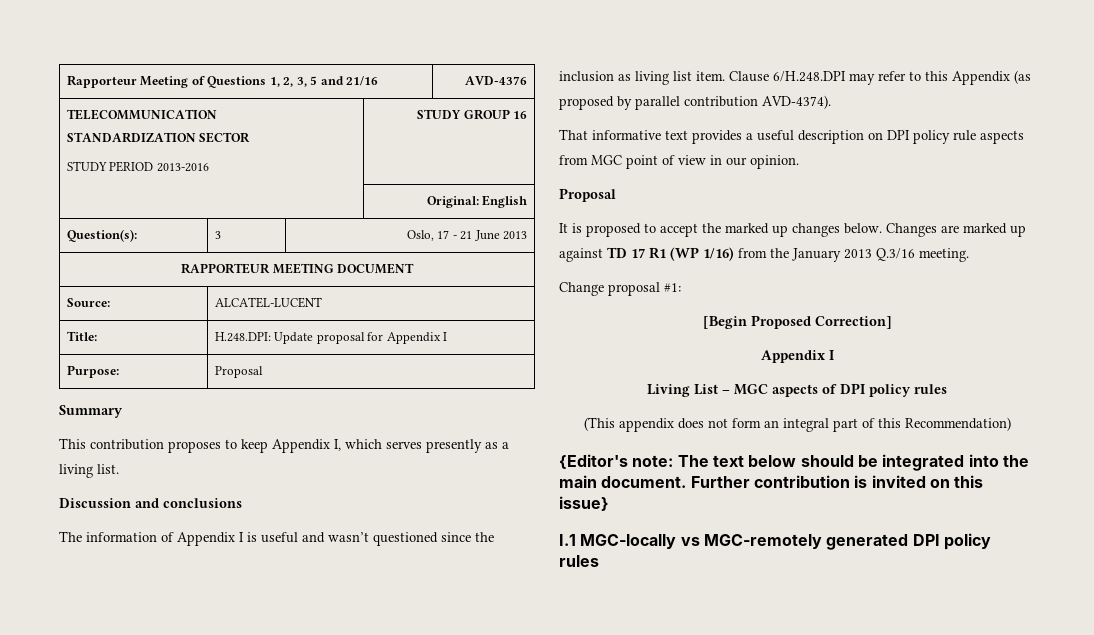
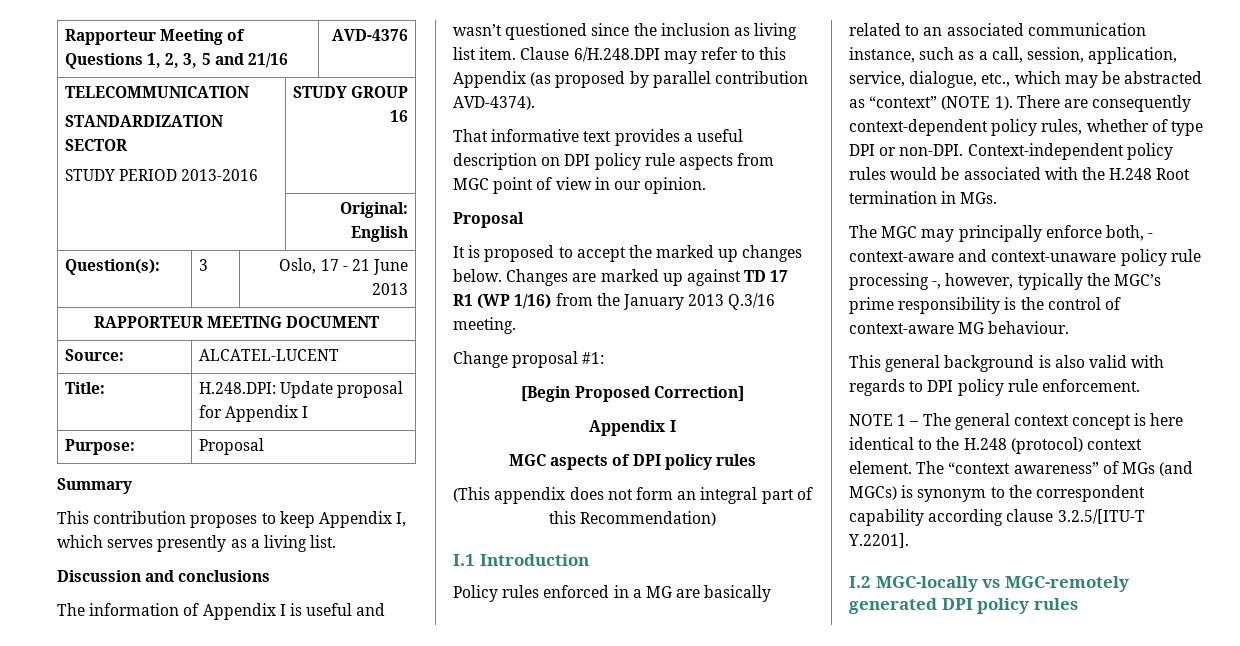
- Living List – MGC aspects of DPI policy rules
+ MGC aspects of DPI policy rules
- {Editor's note: The text below should be integrated into the main document. Further contribution is invited on this issue}
- I.1 MGC-locally vs MGC-remotely generated DPI policy rules
+ I.1 Introduction
+ Policy rules enforced in a MG are basically related to an associated communication instance, such as a call, session, application, service, dialogue, etc., which may be abstracted as “context” (NOTE 1). There are consequently context-dependent policy rules, whether of type DPI or non-DPI. Context-independent policy rules would be associated with the H.248 Root termination in MGs.
+ The MGC may principally enforce both, - context-aware and context-unaware policy rule processing -, however, typically the MGC’s prime responsibility is the control of context-aware MG behaviour.
+ This general background is also valid with regards to DPI policy rule enforcement.
+ NOTE 1 – The general context concept is here identical to the H.248 (protocol) context element. The “context awareness” of MGs (and MGCs) is synonym to the correspondent capability according clause 3.2.5/[ITU-T Y.2201].
+ I.2 MGC-locally vs MGC-remotely generated DPI policy rules

